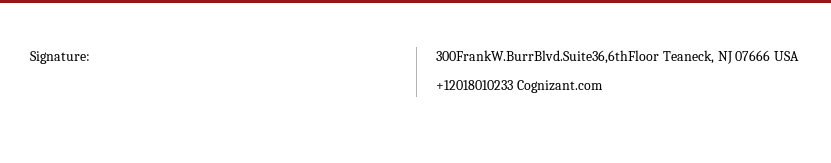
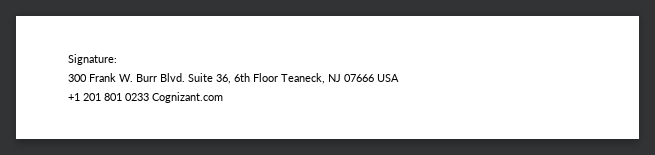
- 300FrankW.BurrBlvd.Suite36,6thFloor Teaneck, NJ 07666 USA
+ 300 Frank W. Burr Blvd. Suite 36, 6th Floor Teaneck, NJ 07666 USA
- +12018010233 Cognizant.com
+ +1 201 801 0233 Cognizant.com

